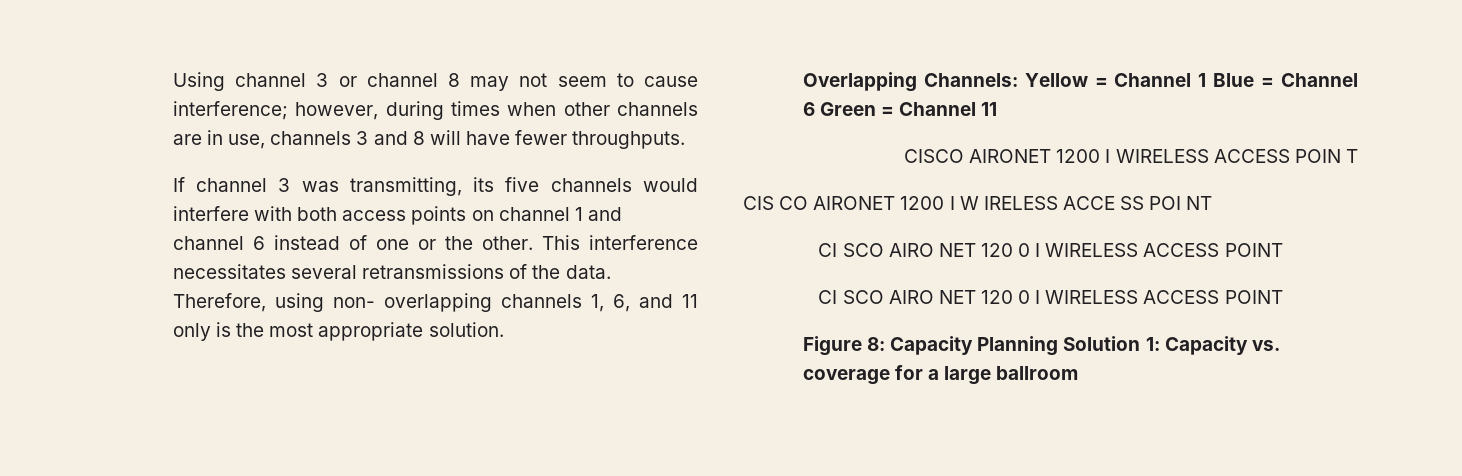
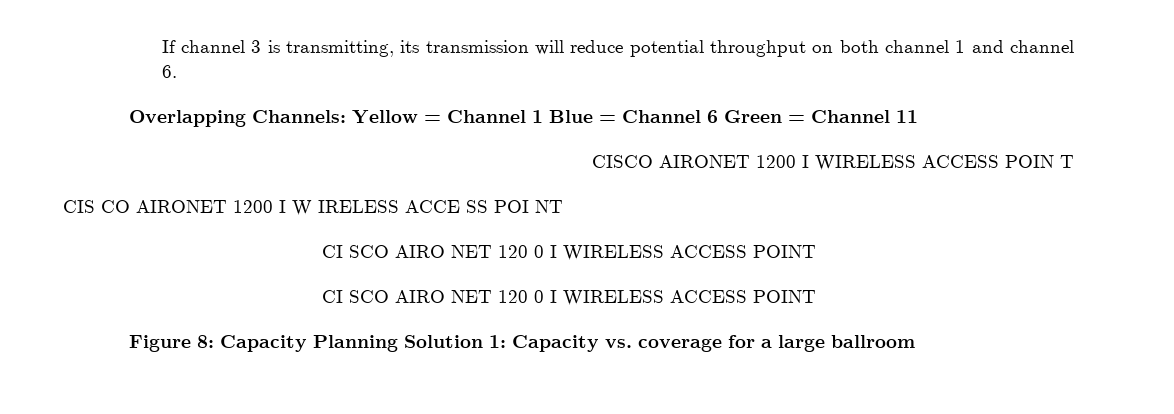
- Using channel 3 or channel 8 may not seem to cause interference; however, during times when other channels are in use, channels 3 and 8 will have fewer throughputs.
- If channel 3 was transmitting, its five channels would interfere with both access points on channel 1 and channel 6 instead of one or the other. This interference necessitates several retransmissions of the data. Therefore, using non- overlapping channels 1, 6, and 11 only is the most appropriate solution.
+ If channel 3 is transmitting, its transmission will reduce potential throughput on both channel 1 and channel 6.

